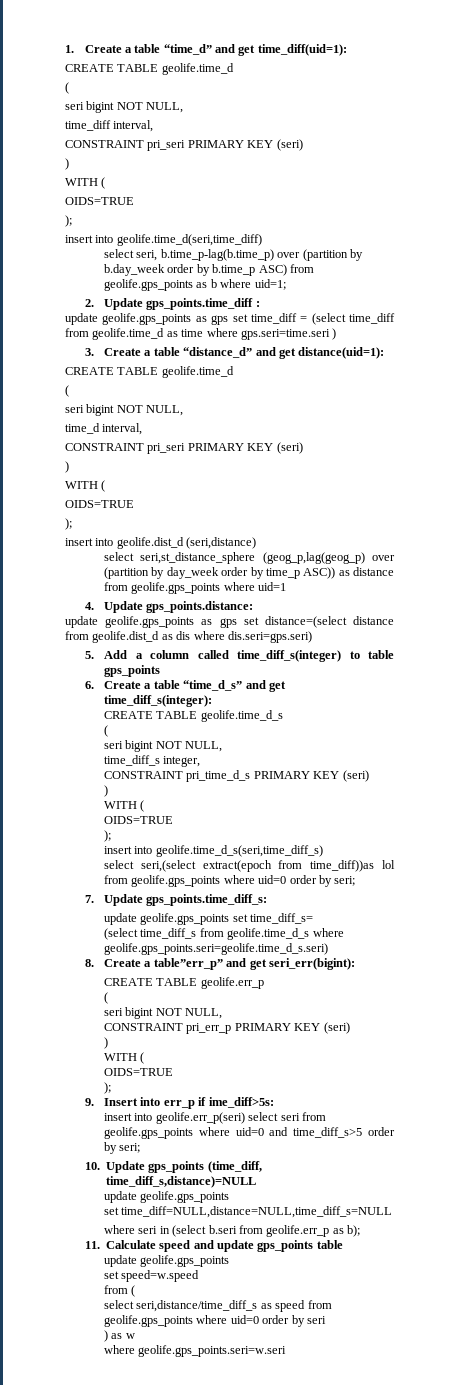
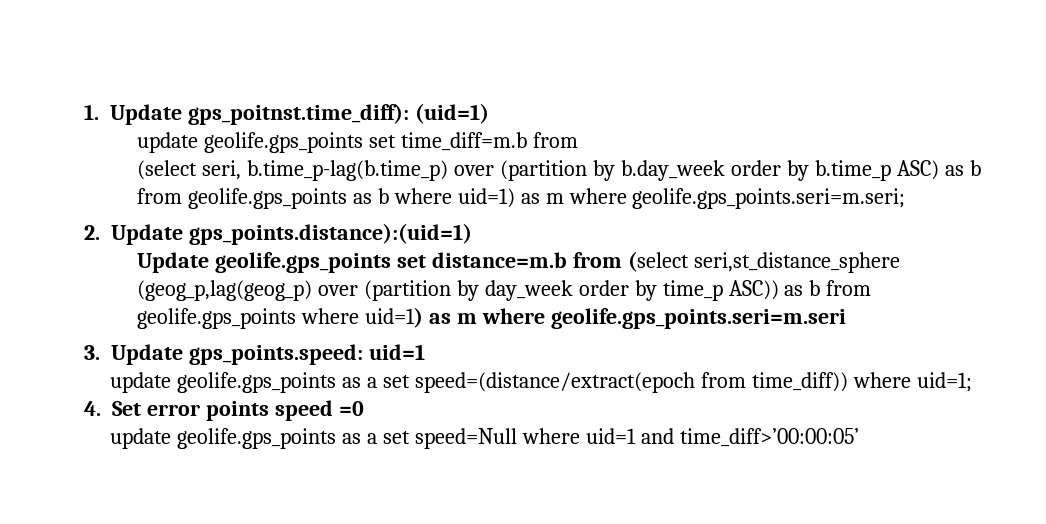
- 1. Create a table “time_d” and get time_diff(uid=1):
- CREATE TABLE geolife.time_d
- (
- seri bigint NOT NULL,
- time_diff interval,
- CONSTRAINT pri_seri PRIMARY KEY (seri)
- )
- WITH (
- OIDS=TRUE
- );
- insert into geolife.time_d(seri,time_diff)
- select seri, b.time_p-lag(b.time_p) over (partition by b.day_week order by b.time_p ASC) from geolife.gps_points as b where uid=1;
- 2. Update gps_points.time_diff :
- update geolife.gps_points as gps set time_diff = (select time_diff from geolife.time_d as time where gps.seri=time.seri )
- 3. Create a table “distance_d” and get distance(uid=1):
- CREATE TABLE geolife.time_d
- (
- seri bigint NOT NULL,
- time_d interval,
- CONSTRAINT pri_seri PRIMARY KEY (seri)
- )
- WITH (
- OIDS=TRUE
- );
- insert into geolife.dist_d (seri,distance)
- select seri,st_distance_sphere (geog_p,lag(geog_p) over (partition by day_week order by time_p ASC)) as distance from geolife.gps_points where uid=1
- 4. Update gps_points.distance:
- update geolife.gps_points as gps set distance=(select distance from geolife.dist_d as dis where dis.seri=gps.seri)
- 5. Add a column called time_diff_s(integer) to table gps_points
- 6. Create a table “time_d_s” and get time_diff_s(integer):
- CREATE TABLE geolife.time_d_s
- (
- seri bigint NOT NULL,
- time_diff_s integer,
- CONSTRAINT pri_time_d_s PRIMARY KEY (seri)
- )
- WITH (
- OIDS=TRUE
- );
- insert into geolife.time_d_s(seri,time_diff_s)
- select seri,(select extract(epoch from time_diff))as lol from geolife.gps_points where uid=0 order by seri;
- 7. Update gps_points.time_diff_s:
- update geolife.gps_points set time_diff_s=
- (select time_diff_s from geolife.time_d_s where geolife.gps_points.seri=geolife.time_d_s.seri)
- 8. Create a table”err_p” and get seri_err(bigint):
- CREATE TABLE geolife.err_p
- (
- seri bigint NOT NULL,
- CONSTRAINT pri_err_p PRIMARY KEY (seri)
- )
- WITH (
- OIDS=TRUE
- );
- 9. Insert into err_p if ime_diff>5s:
- insert into geolife.err_p(seri) select seri from geolife.gps_points where uid=0 and time_diff_s>5 order by seri;
- 10. Update gps_points (time_diff, time_diff_s,distance)=NULL
- update geolife.gps_points
- set time_diff=NULL,distance=NULL,time_diff_s=NULL
- where seri in (select b.seri from geolife.err_p as b);
- 11. Calculate speed and update gps_points table
- update geolife.gps_points
- set speed=w.speed
- from (
- select seri,distance/time_diff_s as speed from geolife.gps_points where uid=0 order by seri
- ) as w
- where geolife.gps_points.seri=w.seri
+ 1. Update gps_poitnst.time_diff): (uid=1)
+ update geolife.gps_points set time_diff=m.b from
+ (select seri, b.time_p-lag(b.time_p) over (partition by b.day_week order by b.time_p ASC) as b from geolife.gps_points as b where uid=1) as m where geolife.gps_points.seri=m.seri;
+ 2. Update gps_points.distance):(uid=1)
+ Update geolife.gps_points set distance=m.b from (select seri,st_distance_sphere (geog_p,lag(geog_p) over (partition by day_week order by time_p ASC)) as b from geolife.gps_points where uid=1) as m where geolife.gps_points.seri=m.seri
+ 3. Update gps_points.speed: uid=1
+ update geolife.gps_points as a set speed=(distance/extract(epoch from time_diff)) where uid=1;
+ 4. Set error points speed =0
+ update geolife.gps_points as a set speed=Null where uid=1 and time_diff>’00:00:05’

